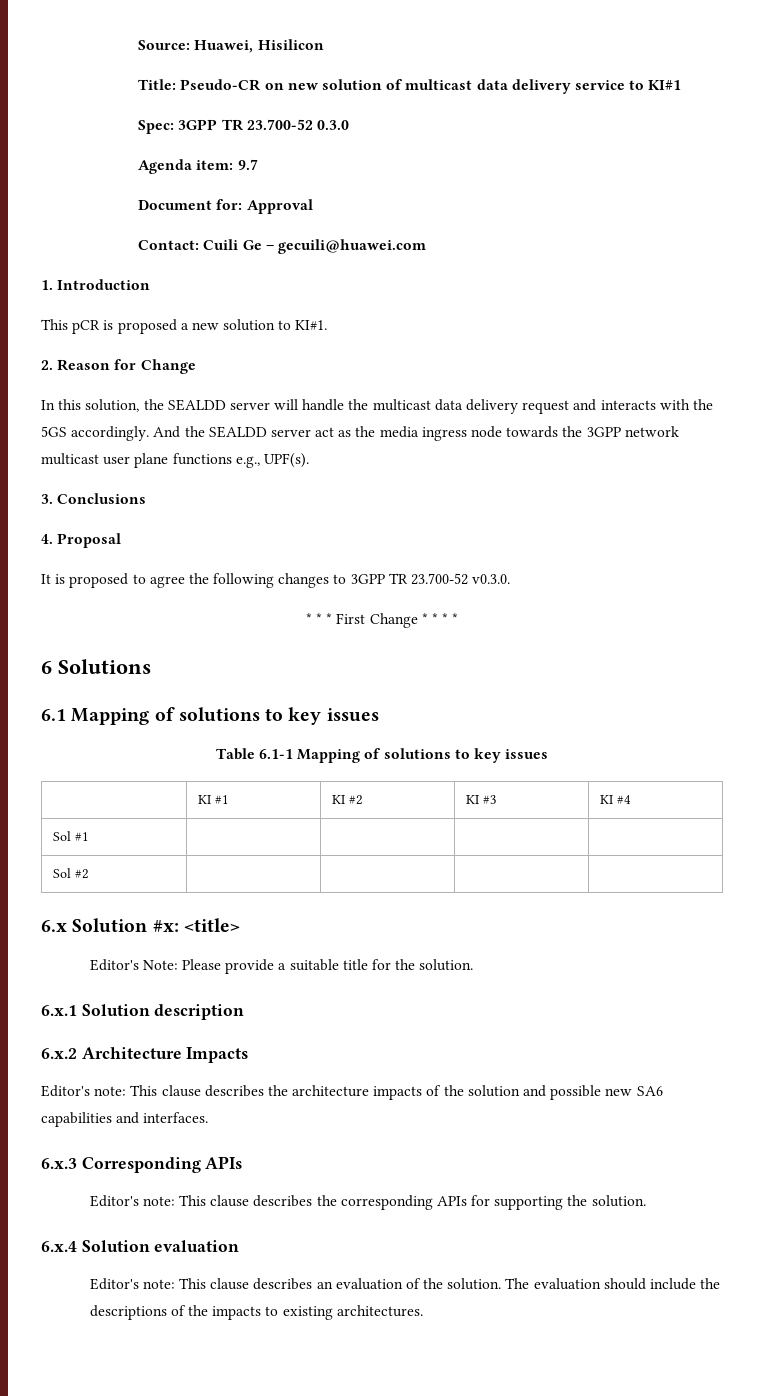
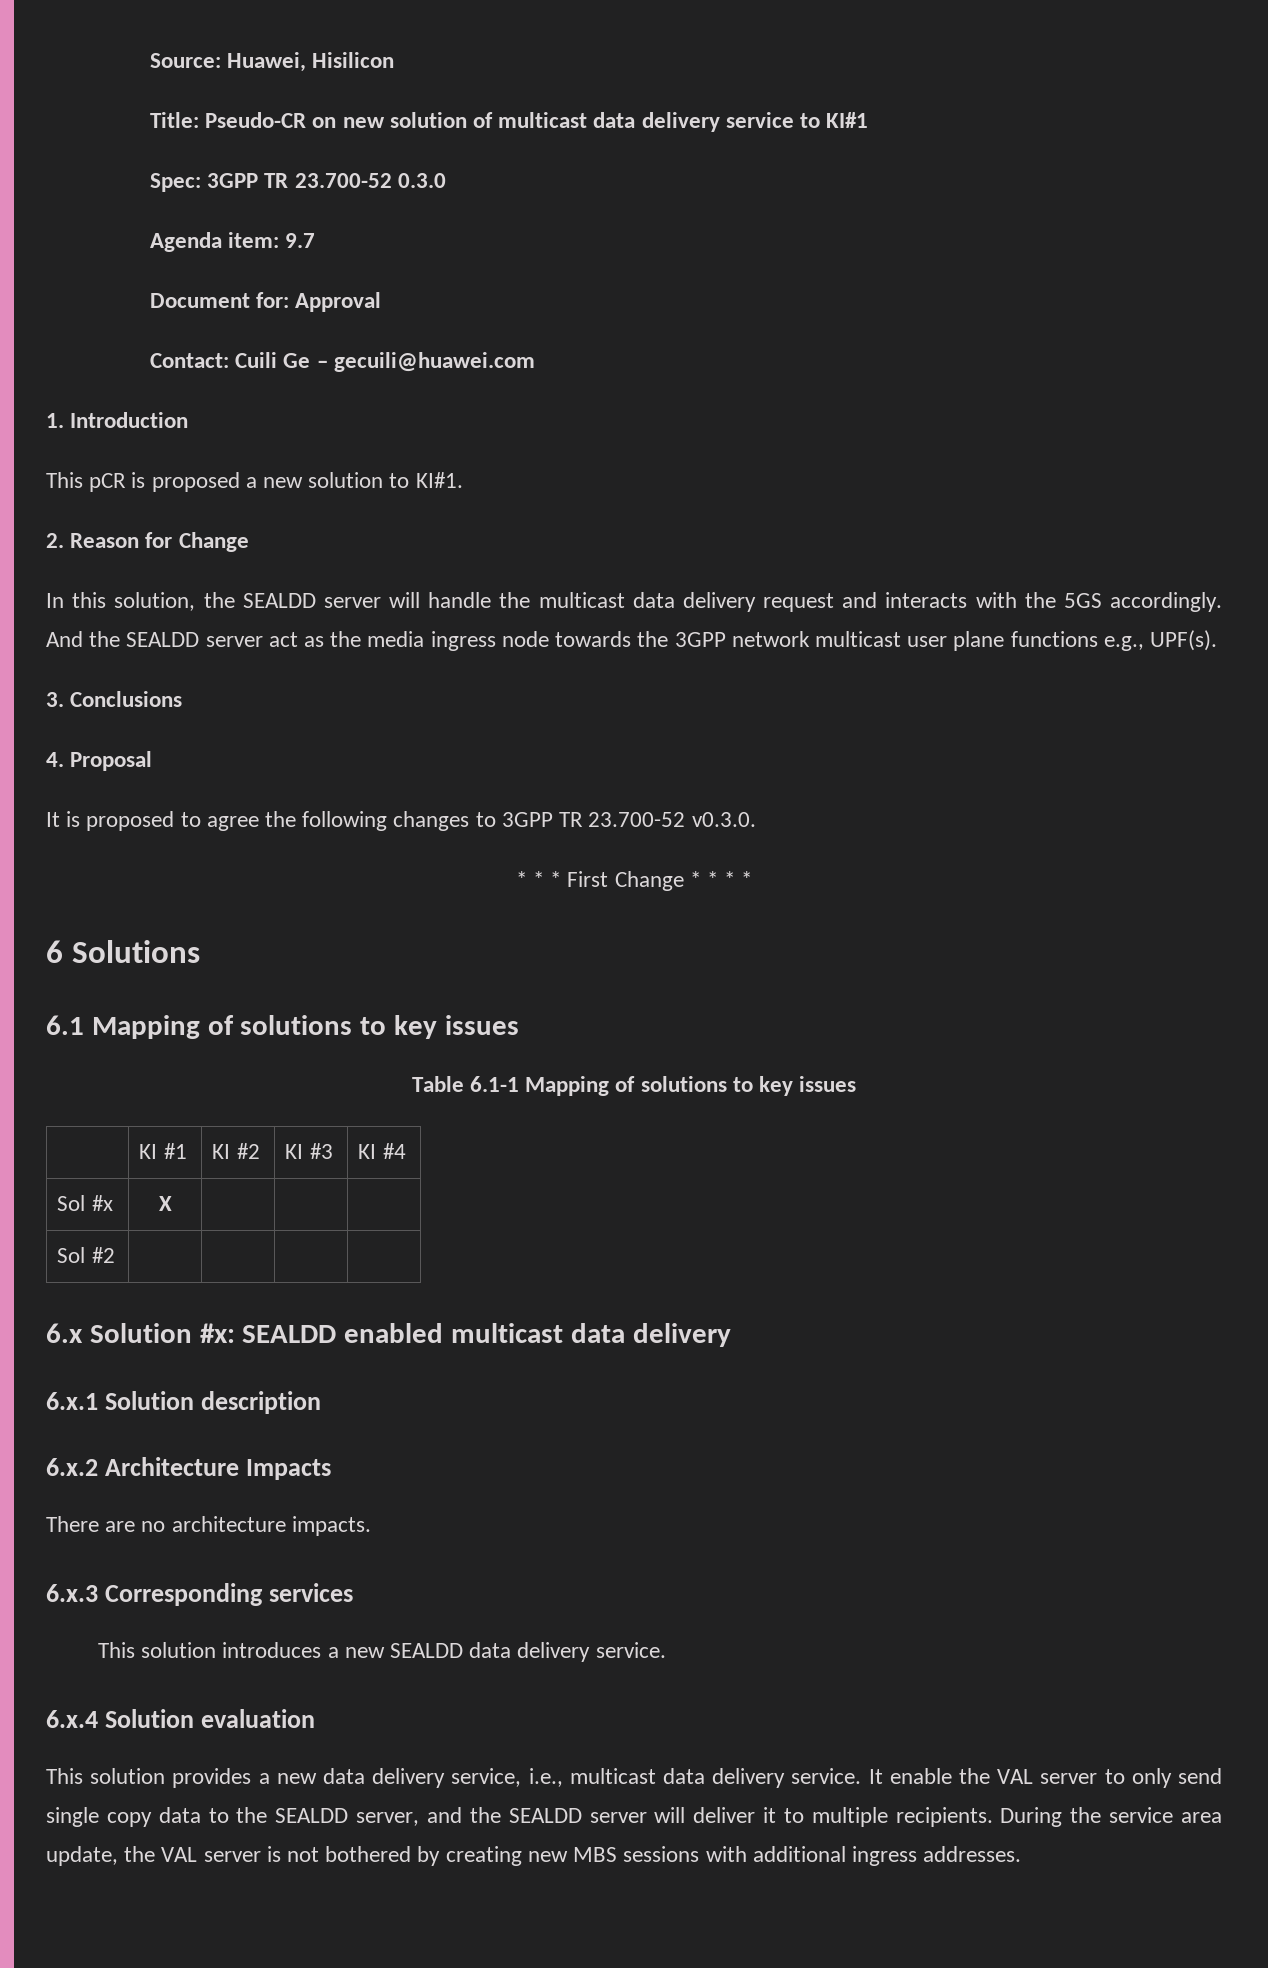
- Sol #1 | | | |
+ Sol #x | X | | |
- 6.x Solution #x: <title>
- Editor's Note: Please provide a suitable title for the solution.
+ 6.x Solution #x: SEALDD enabled multicast data delivery
- Editor's note: This clause describes the architecture impacts of the solution and possible new SA6 capabilities and interfaces.
- 6.x.3 Corresponding APIs
- Editor's note: This clause describes the corresponding APIs for supporting the solution.
+ There are no architecture impacts.
+ 6.x.3 Corresponding services
+ This solution introduces a new SEALDD data delivery service.
  6.x.4 Solution evaluation
- Editor's note: This clause describes an evaluation of the solution. The evaluation should include the descriptions of the impacts to existing architectures.
+ This solution provides a new data delivery service, i.e., multicast data delivery service. It enable the VAL server to only send single copy data to the SEALDD server, and the SEALDD server will deliver it to multiple recipients. During the service area update, the VAL server is not bothered by creating new MBS sessions with additional ingress addresses.

